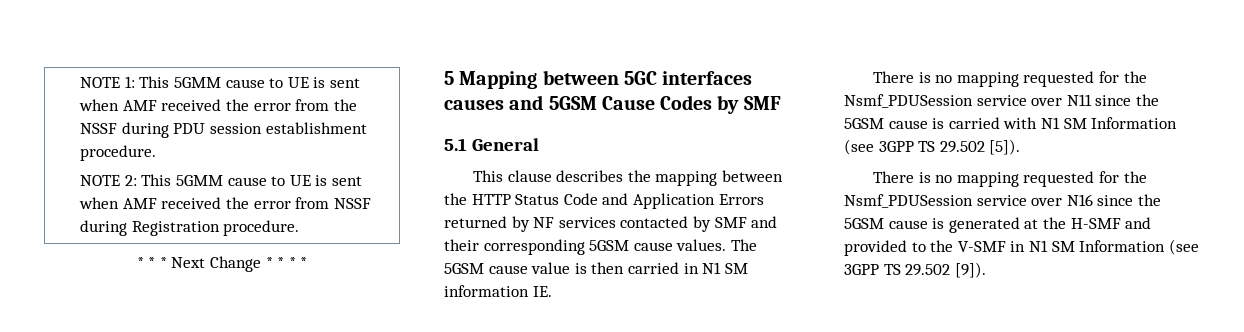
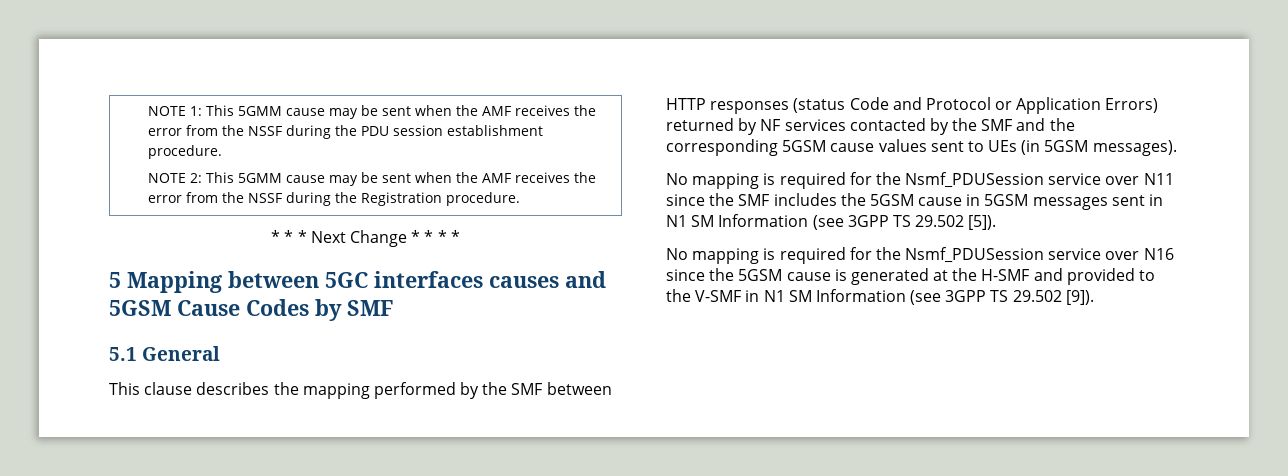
- NOTE 1: This 5GMM cause to UE is sent when AMF received the error from the NSSF during PDU session establishment procedure.
+ NOTE 1: This 5GMM cause may be sent when the AMF receives the error from the NSSF during the PDU session establishment procedure.
- NOTE 2: This 5GMM cause to UE is sent when AMF received the error from NSSF during Registration procedure.
+ NOTE 2: This 5GMM cause may be sent when the AMF receives the error from the NSSF during the Registration procedure.
- This clause describes the mapping between the HTTP Status Code and Application Errors returned by NF services contacted by SMF and their corresponding 5GSM cause values. The 5GSM cause value is then carried in N1 SM information IE.
- There is no mapping requested for the Nsmf_PDUSession service over N11 since the 5GSM cause is carried with N1 SM Information (see 3GPP TS 29.502 [5]).
+ This clause describes the mapping performed by the SMF between HTTP responses (status Code and Protocol or Application Errors) returned by NF services contacted by the SMF and the corresponding 5GSM cause values sent to UEs (in 5GSM messages).
+ No mapping is required for the Nsmf_PDUSession service over N11 since the SMF includes the 5GSM cause in 5GSM messages sent in N1 SM Information (see 3GPP TS 29.502 [5]).
- There is no mapping requested for the Nsmf_PDUSession service over N16 since the 5GSM cause is generated at the H-SMF and provided to the V-SMF in N1 SM Information (see 3GPP TS 29.502 [9]).
+ No mapping is required for the Nsmf_PDUSession service over N16 since the 5GSM cause is generated at the H-SMF and provided to the V-SMF in N1 SM Information (see 3GPP TS 29.502 [9]).

